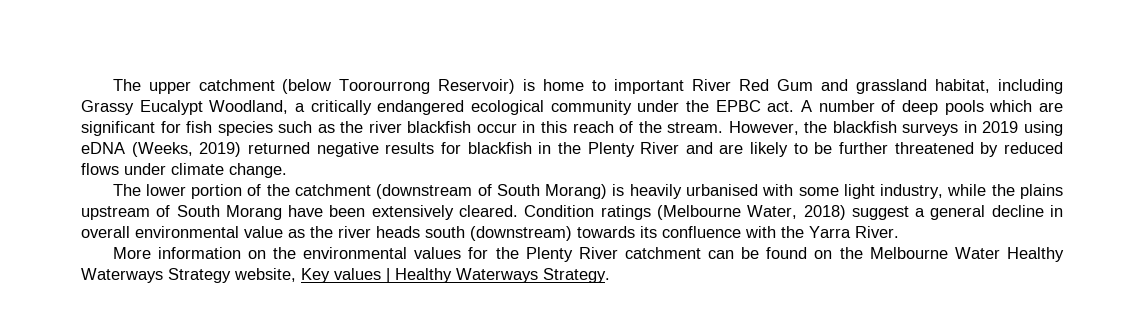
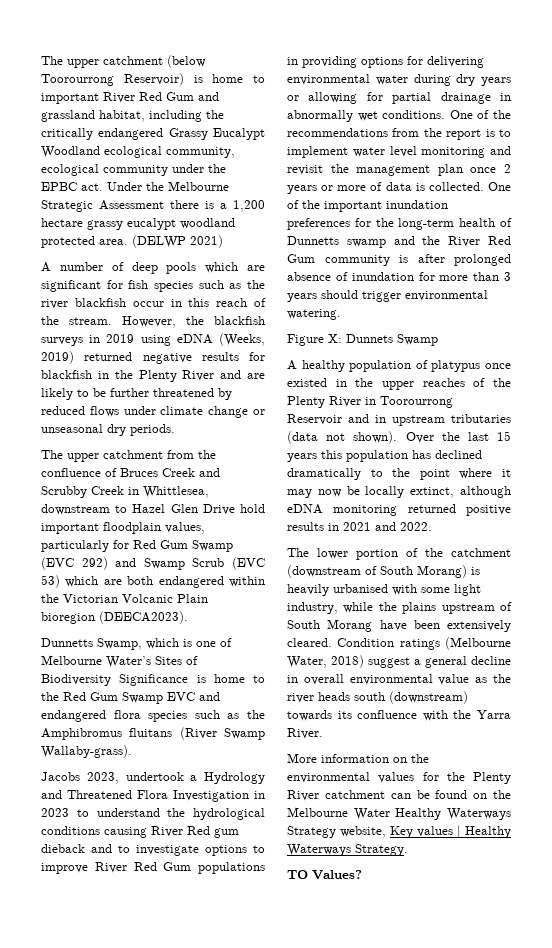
- The upper catchment (below Toorourrong Reservoir) is home to important River Red Gum and grassland habitat, including Grassy Eucalypt Woodland, a critically endangered ecological community under the EPBC act. A number of deep pools which are significant for fish species such as the river blackfish occur in this reach of the stream.
+ The upper catchment (below Toorourrong Reservoir) is home to important River Red Gum and grassland habitat, including the critically endangered Grassy Eucalypt Woodland ecological community, ecological community under the EPBC act. Under the Melbourne Strategic Assessment there is a 1,200 hectare grassy eucalypt woodland protected area. (DELWP 2021)
+ A number of deep pools which are significant for fish species such as the river blackfish occur in this reach of the stream.
- However, the blackfish surveys in 2019 using eDNA (Weeks, 2019) returned negative results for blackfish in the Plenty River and are likely to be further threatened by reduced flows under climate change.
+ However, the blackfish surveys in 2019 using eDNA (Weeks, 2019) returned negative results for blackfish in the Plenty River and are likely to be further threatened by reduced flows under climate change or unseasonal dry periods.
+ The upper catchment from the confluence of Bruces Creek and Scrubby Creek in Whittlesea, downstream to Hazel Glen Drive hold important floodplain values, particularly for Red Gum Swamp (EVC 292) and Swamp Scrub (EVC 53) which are both endangered within the Victorian Volcanic Plain bioregion (DEECA2023).
+ Dunnetts Swamp, which is one of Melbourne Water’s Sites of Biodiversity Significance is home to the Red Gum Swamp EVC and endangered flora species such as the Amphibromus fluitans (River Swamp Wallaby-grass).
+ Jacobs 2023, undertook a Hydrology and Threatened Flora Investigation in 2023 to understand the hydrological conditions causing River Red gum dieback and to investigate options to improve River Red Gum populations in providing options for delivering environmental water during dry years or allowing for partial drainage in abnormally wet conditions. One of the recommendations from the report is to implement water level monitoring and revisit the management plan once 2 years or more of data is collected. One of the important inundation preferences for the long-term health of Dunnetts swamp and the River Red Gum community is after prolonged absence of inundation for more than 3 years should trigger environmental watering.
+ Figure X: Dunnets Swamp
+ A healthy population of platypus once existed in the upper reaches of the Plenty River in Toorourrong Reservoir and in upstream tributaries (data not shown). Over the last 15 years this population has declined dramatically to the point where it may now be locally extinct, although eDNA monitoring returned positive results in 2021 and 2022.
+ TO Values?

